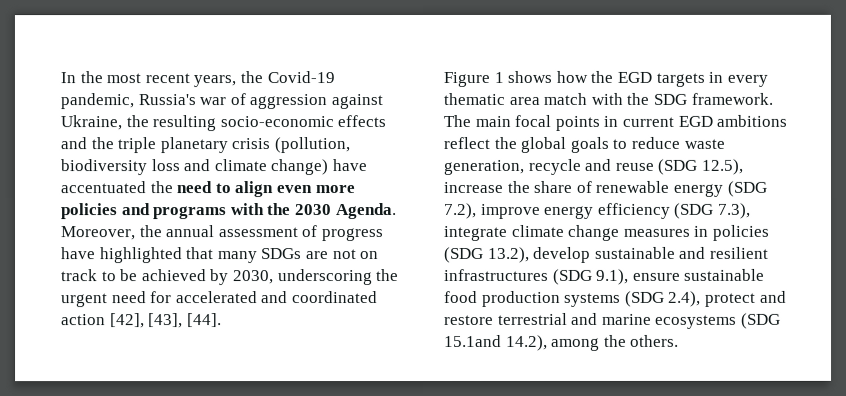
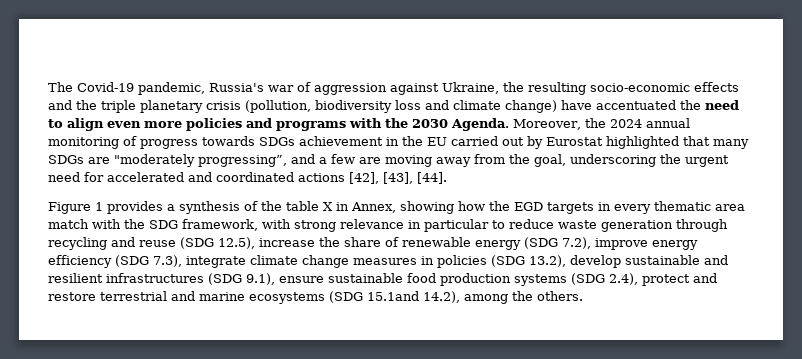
- In the most recent years, the Covid-19 pandemic, Russia's war of aggression against Ukraine, the resulting socio-economic effects and the triple planetary crisis (pollution, biodiversity loss and climate change) have accentuated the need to align even more policies and programs with the 2030 Agenda.
+ The Covid-19 pandemic, Russia's war of aggression against Ukraine, the resulting socio-economic effects and the triple planetary crisis (pollution, biodiversity loss and climate change) have accentuated the need to align even more policies and programs with the 2030 Agenda.
- Moreover, the annual assessment of progress have highlighted that many SDGs are not on track to be achieved by 2030, underscoring the urgent need for accelerated and coordinated action [42], [43], [44].
+ Moreover, the 2024 annual monitoring of progress towards SDGs achievement in the EU carried out by Eurostat highlighted that many SDGs are "moderately progressing”, and a few are moving away from the goal, underscoring the urgent need for accelerated and coordinated actions [42], [43], [44].
- Figure 1 shows how the EGD targets in every thematic area match with the SDG framework. The main focal points in current EGD ambitions reflect the global goals to reduce waste generation, recycle and reuse (SDG 12.5), increase the share of renewable energy (SDG 7.2), improve energy efficiency (SDG 7.3), integrate climate change measures in policies (SDG 13.2), develop sustainable and resilient infrastructures (SDG 9.1), ensure sustainable food production systems (SDG 2.4), protect and restore terrestrial and marine ecosystems (SDG 15.1and 14.2), among the others.
+ Figure 1 provides a synthesis of the table X in Annex, showing how the EGD targets in every thematic area match with the SDG framework, with strong relevance in particular to reduce waste generation through recycling and reuse (SDG 12.5), increase the share of renewable energy (SDG 7.2), improve energy efficiency (SDG 7.3), integrate climate change measures in policies (SDG 13.2), develop sustainable and resilient infrastructures (SDG 9.1), ensure sustainable food production systems (SDG 2.4), protect and restore terrestrial and marine ecosystems (SDG 15.1and 14.2), among the others.

